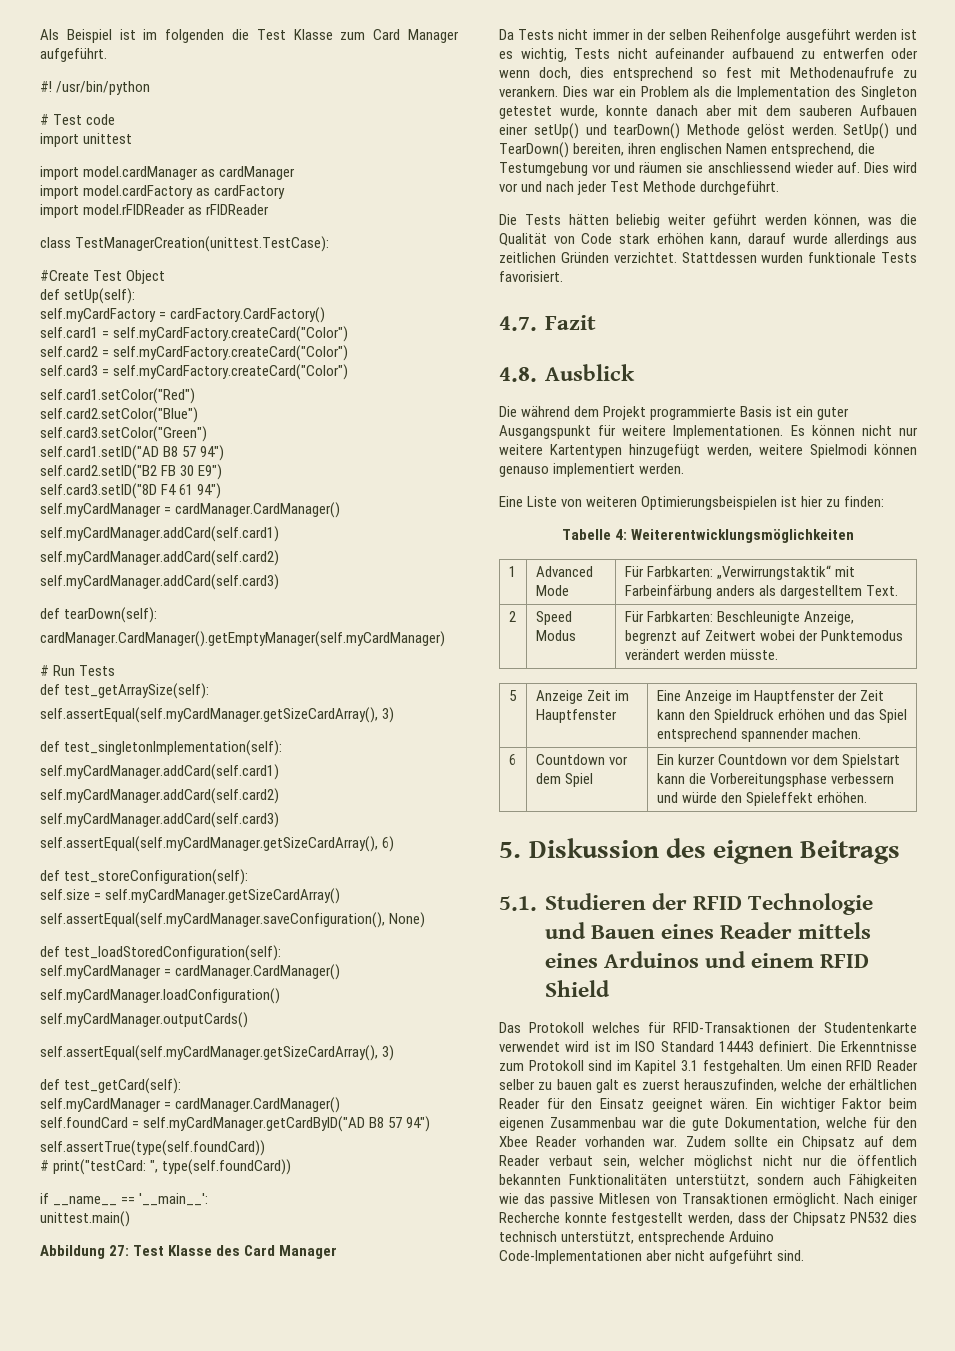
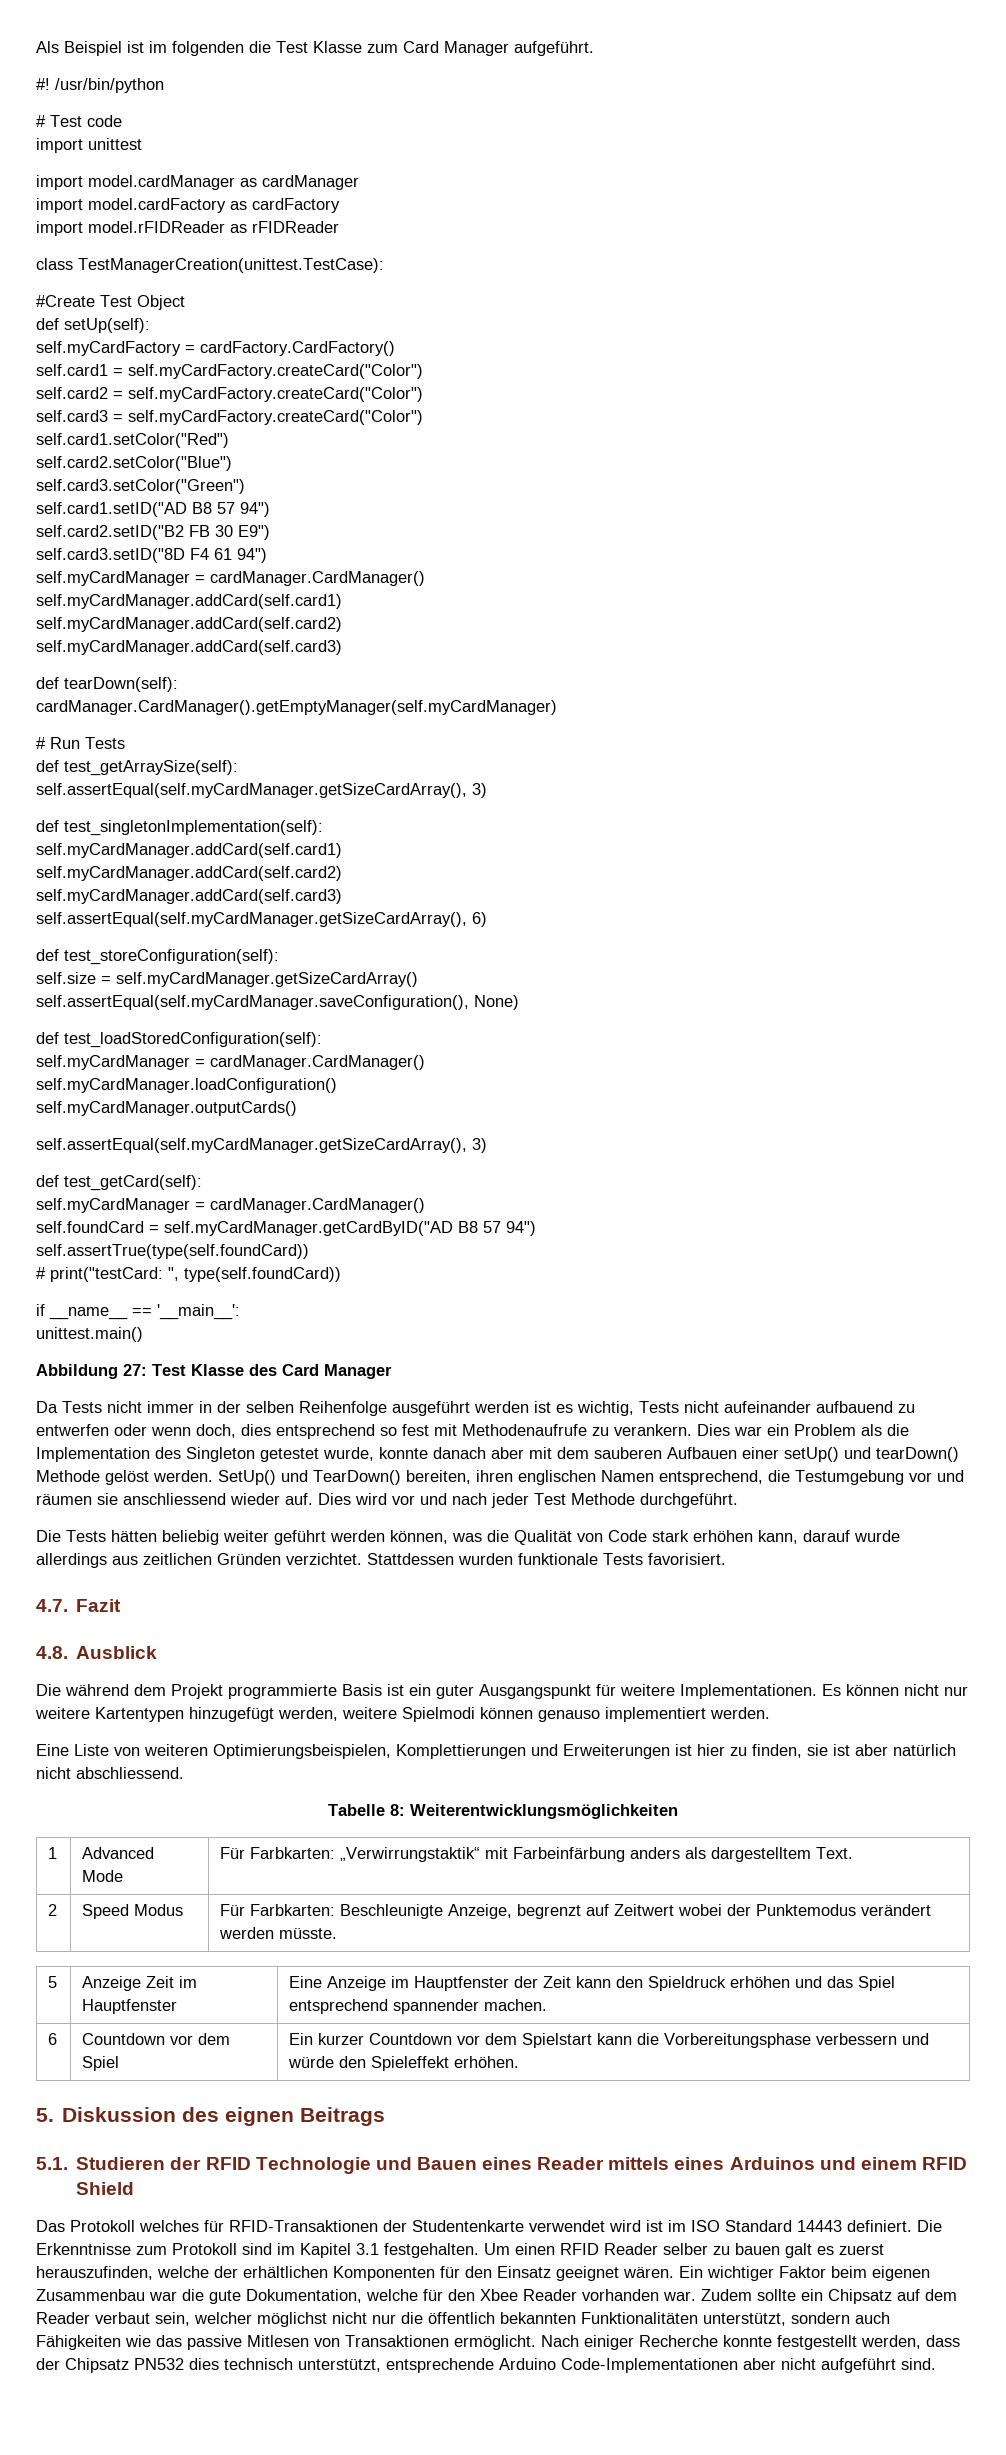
- Eine Liste von weiteren Optimierungsbeispielen ist hier zu finden:
+ Eine Liste von weiteren Optimierungsbeispielen, Komplettierungen und Erweiterungen ist hier zu finden, sie ist aber natürlich nicht abschliessend.
- Tabelle 4: Weiterentwicklungsmöglichkeiten
+ Tabelle 8: Weiterentwicklungsmöglichkeiten
- Um einen RFID Reader selber zu bauen galt es zuerst herauszufinden, welche der erhältlichen Reader für den Einsatz geeignet wären.
+ Um einen RFID Reader selber zu bauen galt es zuerst herauszufinden, welche der erhältlichen Komponenten für den Einsatz geeignet wären.

